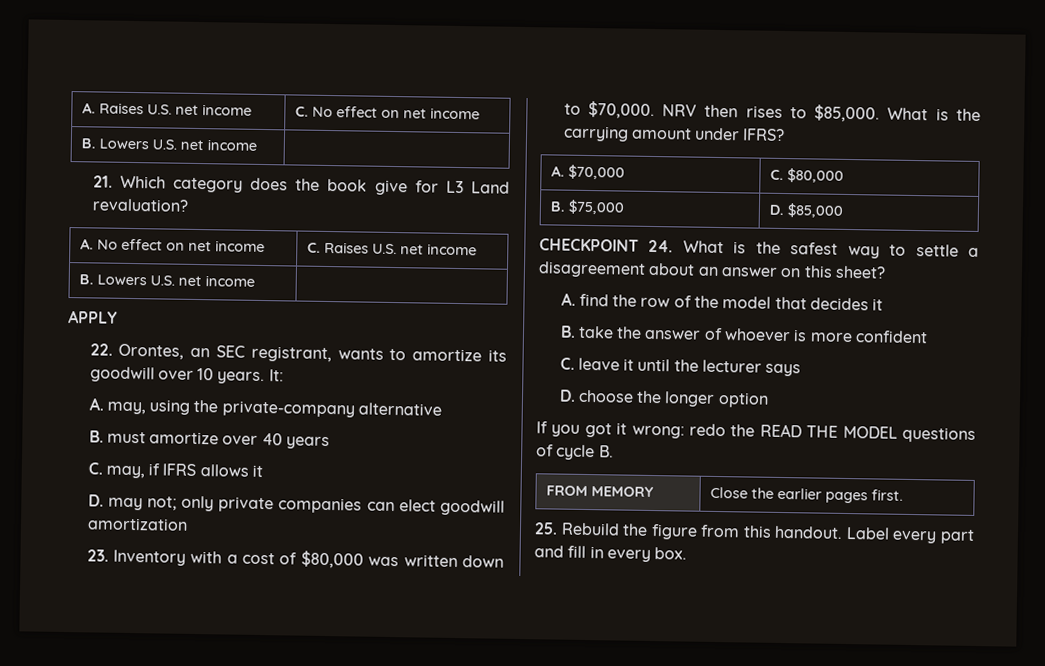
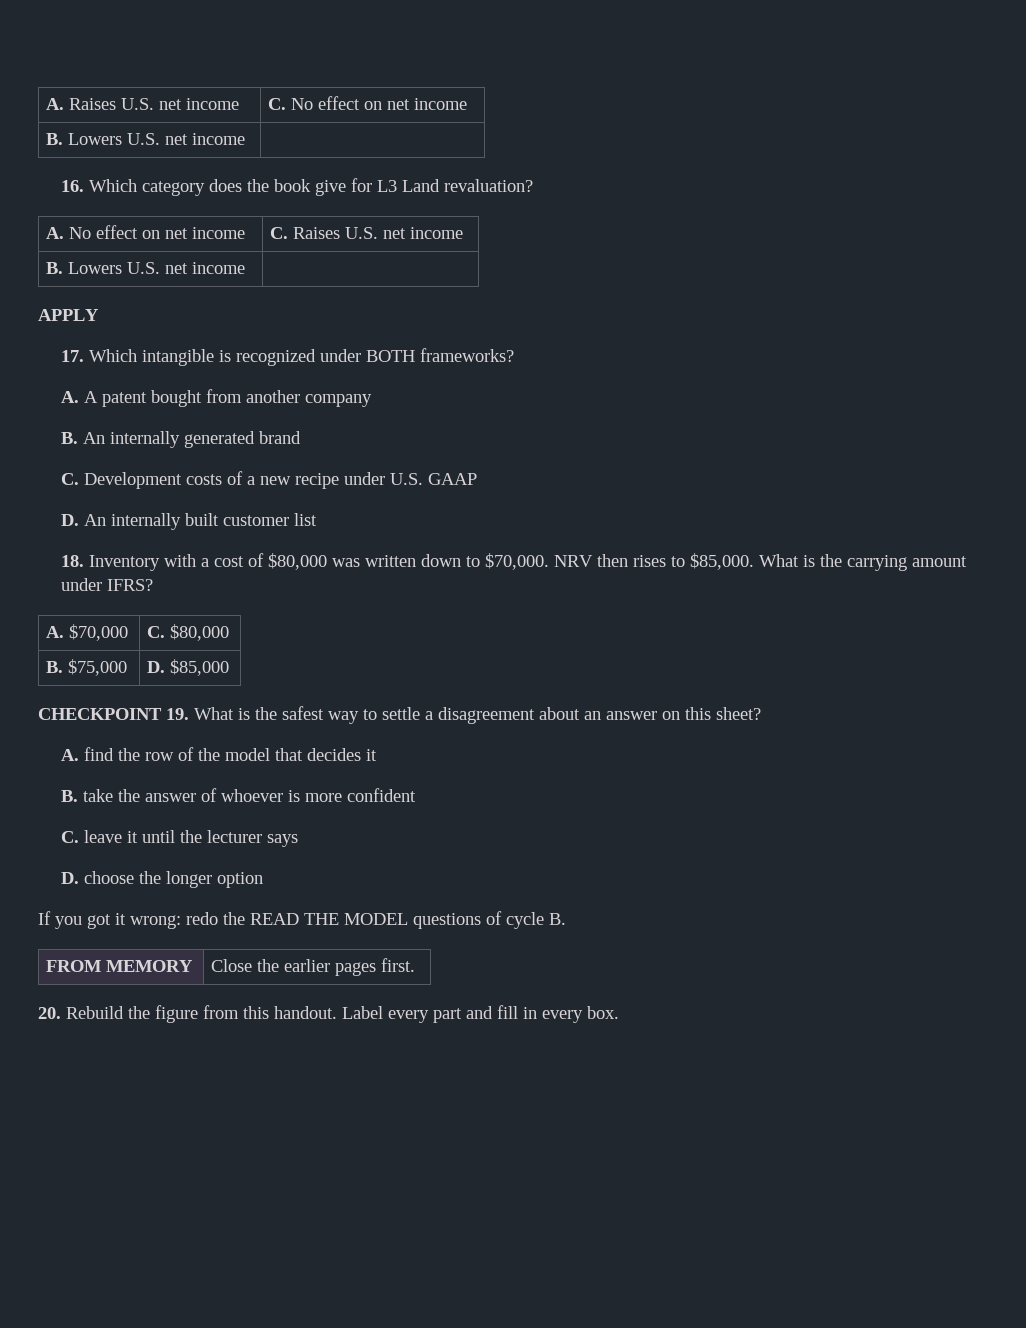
- 21. Which category does the book give for L3 Land revaluation?
+ 16. Which category does the book give for L3 Land revaluation?
- 22. Orontes, an SEC registrant, wants to amortize its goodwill over 10 years. It:
- A. may, using the private-company alternative
- B. must amortize over 40 years
- C. may, if IFRS allows it
- D. may not; only private companies can elect goodwill amortization
- 23. Inventory with a cost of $80,000 was written down to $70,000.
+ 17. Which intangible is recognized under BOTH frameworks?
+ A. A patent bought from another company
+ B. An internally generated brand
+ C. Development costs of a new recipe under U.S. GAAP
+ D. An internally built customer list
+ 18. Inventory with a cost of $80,000 was written down to $70,000.
- CHECKPOINT 24. What is the safest way to settle a disagreement about an answer on this sheet?
+ CHECKPOINT 19. What is the safest way to settle a disagreement about an answer on this sheet?
- 25. Rebuild the figure from this handout.
+ 20. Rebuild the figure from this handout.

